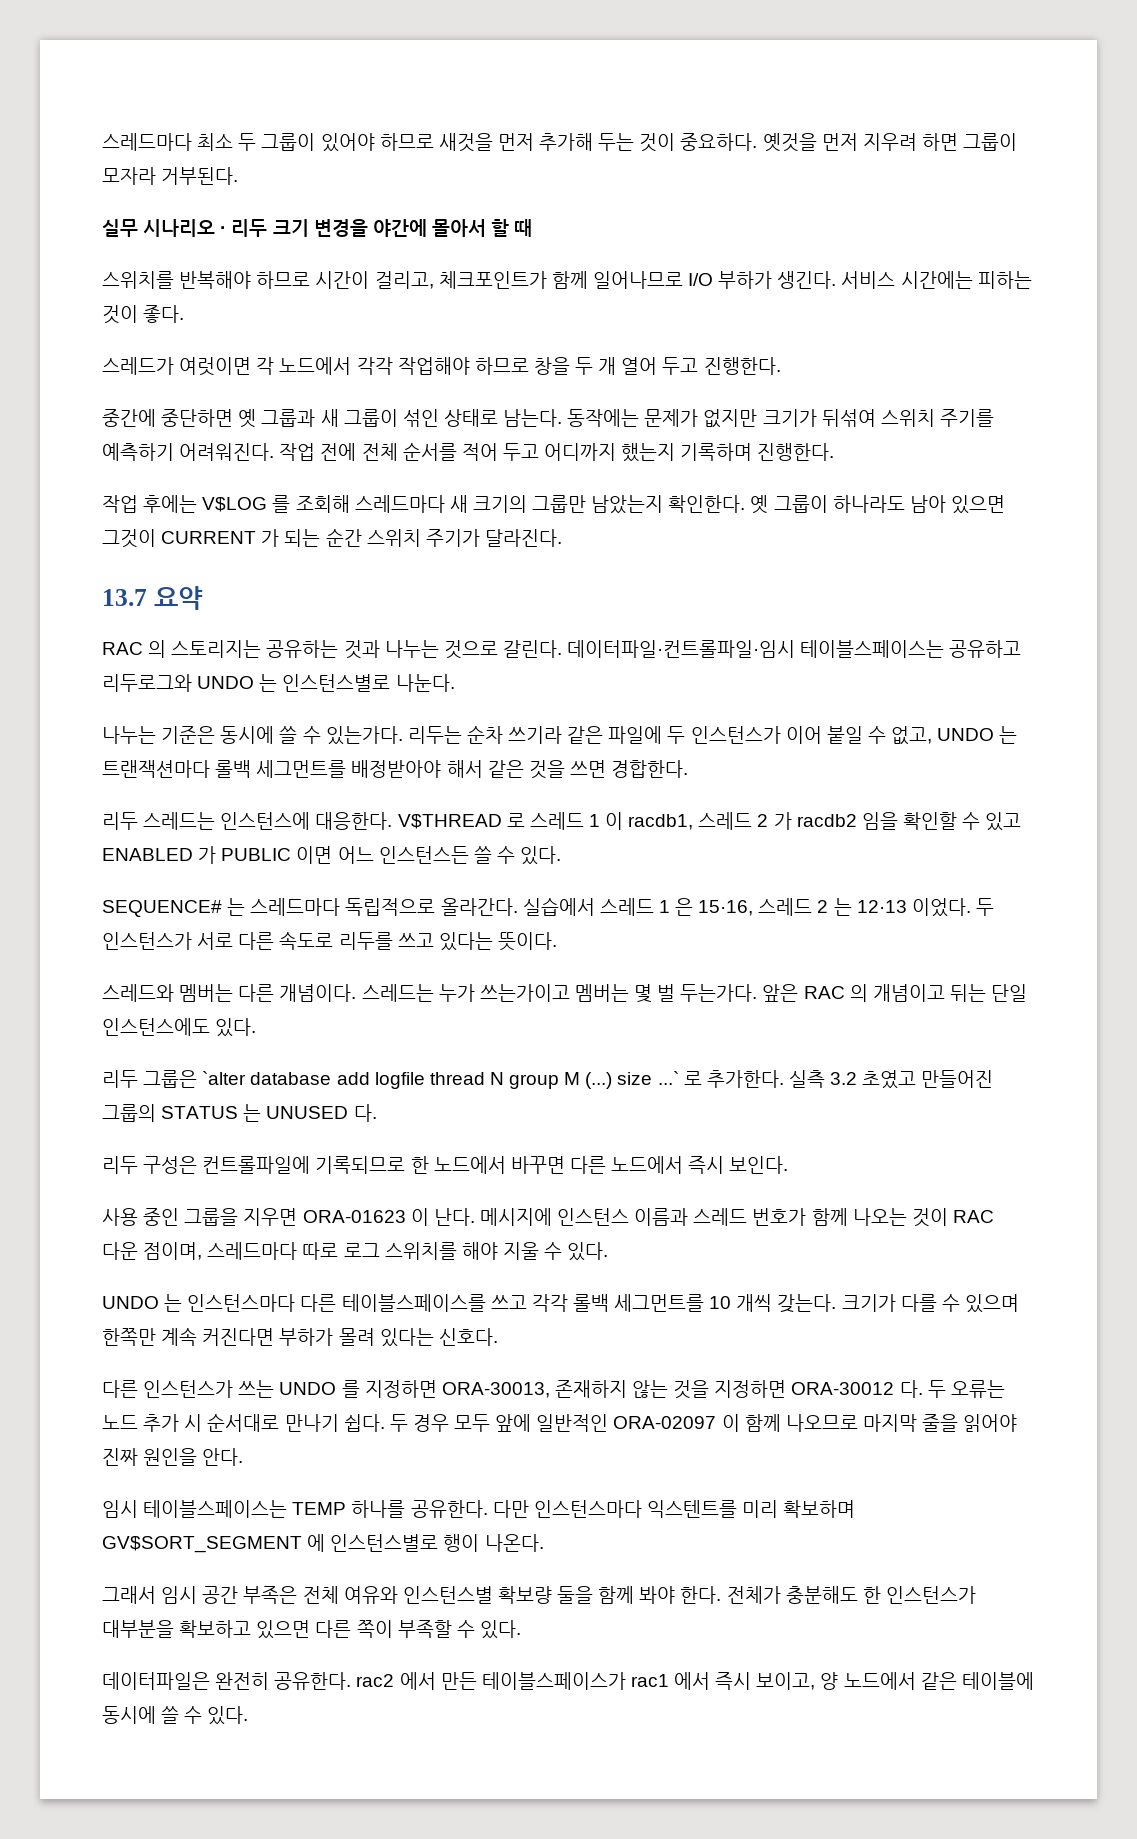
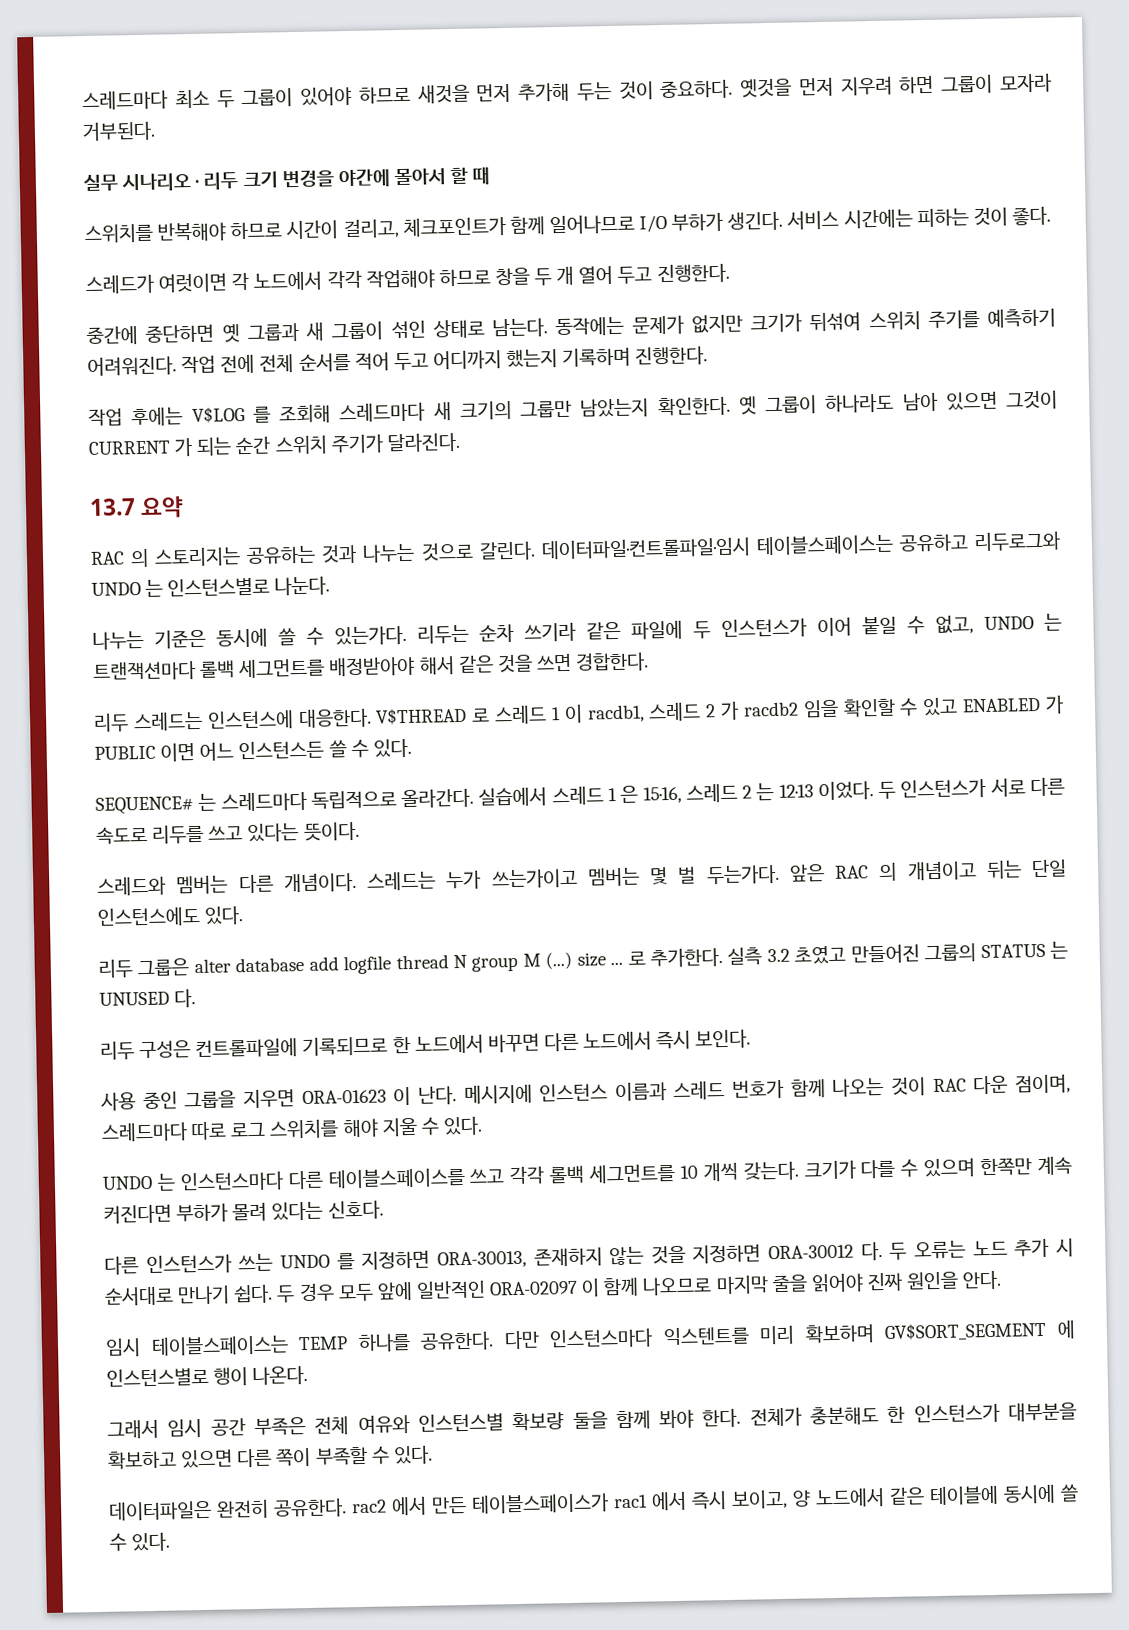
- 리두 그룹은 `alter database add logfile thread N group M (...) size ...` 로 추가한다.
+ 리두 그룹은 alter database add logfile thread N group M (...) size ... 로 추가한다.

